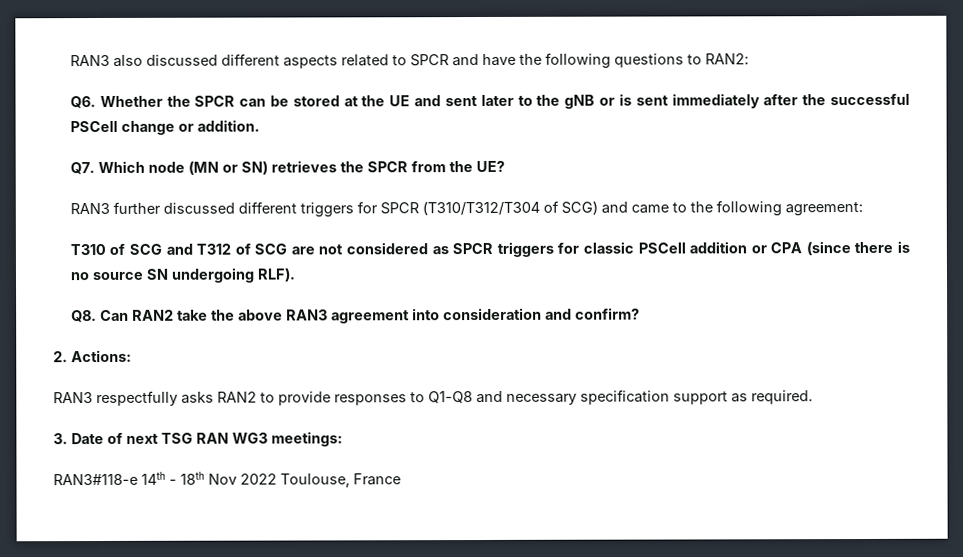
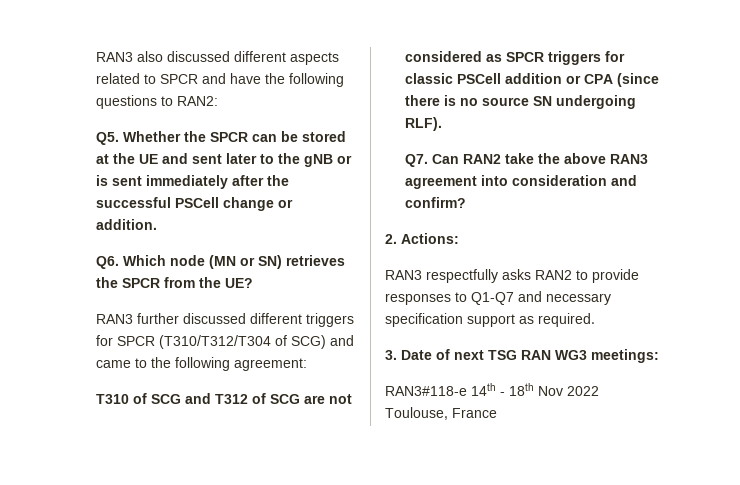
- Q6. Whether the SPCR can be stored at the UE and sent later to the gNB or is sent immediately after the successful PSCell change or addition.
+ Q5. Whether the SPCR can be stored at the UE and sent later to the gNB or is sent immediately after the successful PSCell change or addition.
- Q7. Which node (MN or SN) retrieves the SPCR from the UE?
+ Q6. Which node (MN or SN) retrieves the SPCR from the UE?
- Q8. Can RAN2 take the above RAN3 agreement into consideration and confirm?
+ Q7. Can RAN2 take the above RAN3 agreement into consideration and confirm?
- RAN3 respectfully asks RAN2 to provide responses to Q1-Q8 and necessary specification support as required.
+ RAN3 respectfully asks RAN2 to provide responses to Q1-Q7 and necessary specification support as required.

